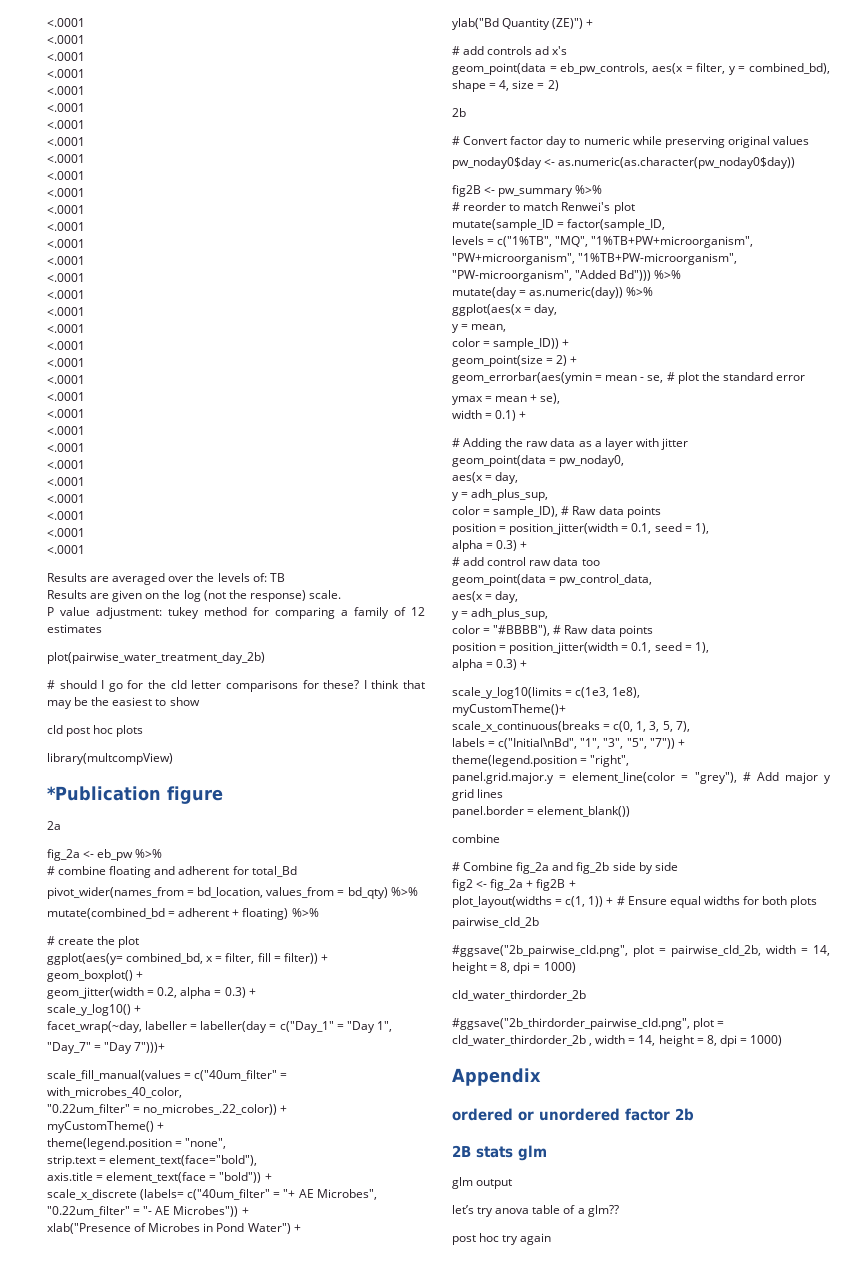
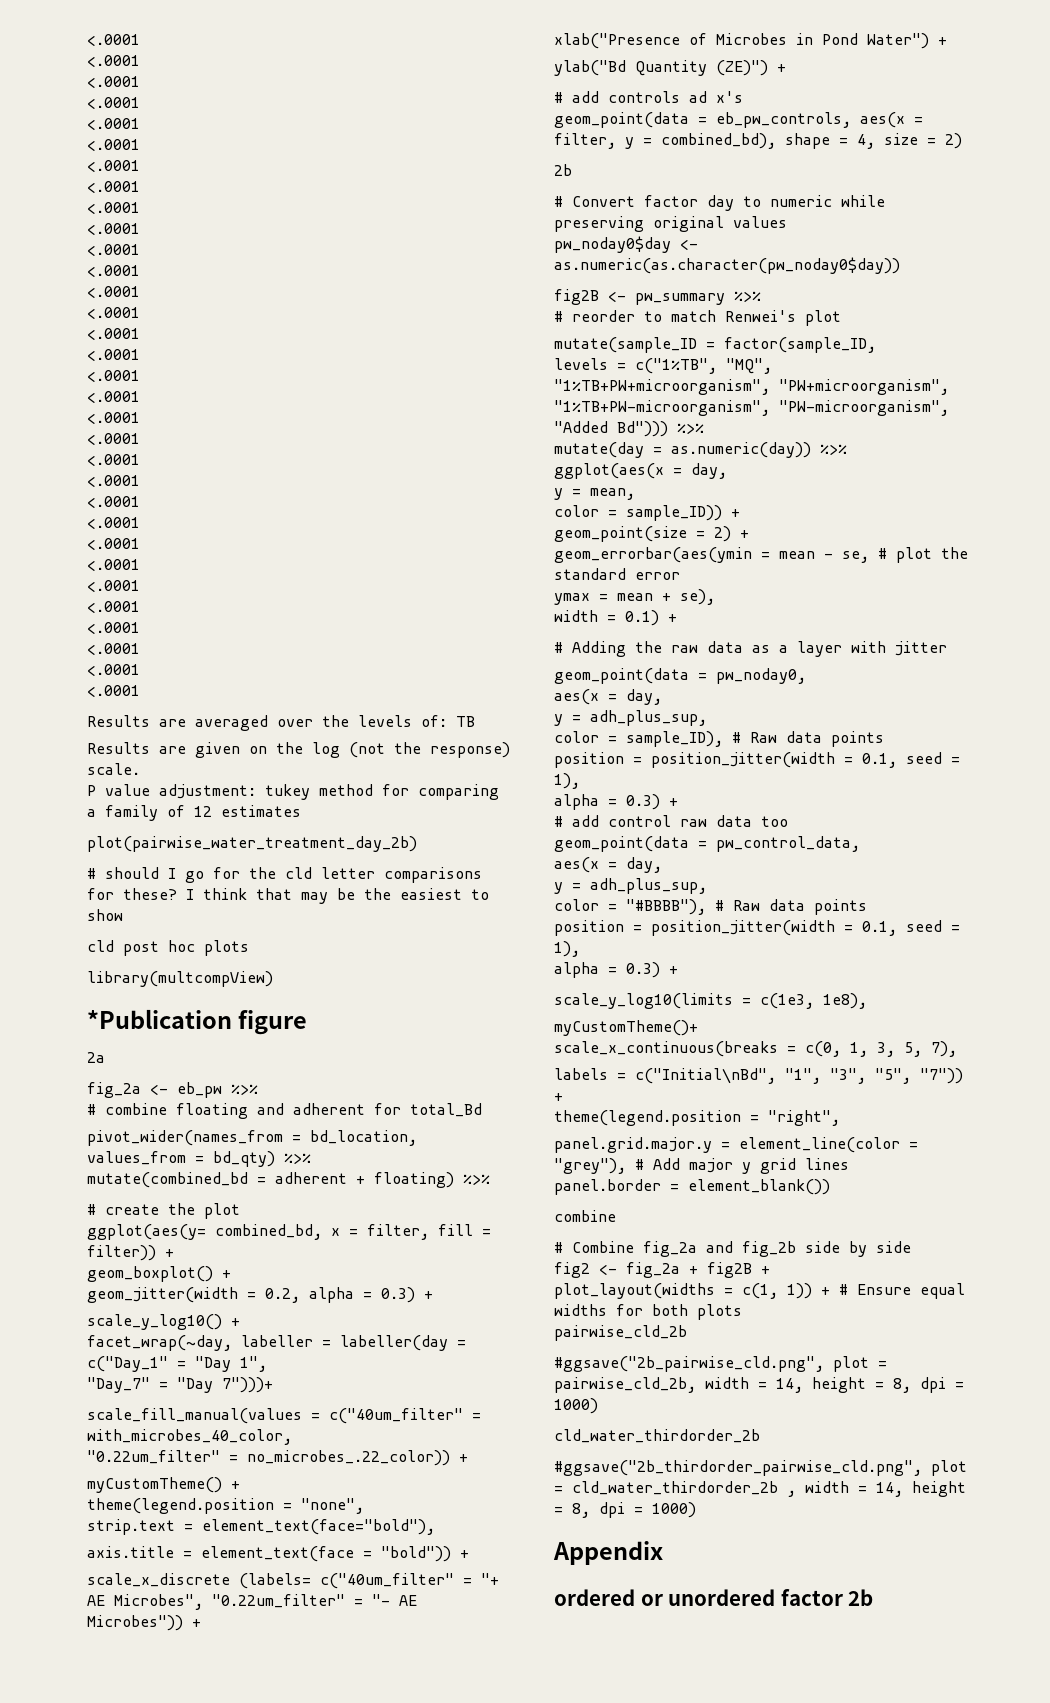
- 2B stats glm
- glm output
- let’s try anova table of a glm??
- post hoc try again

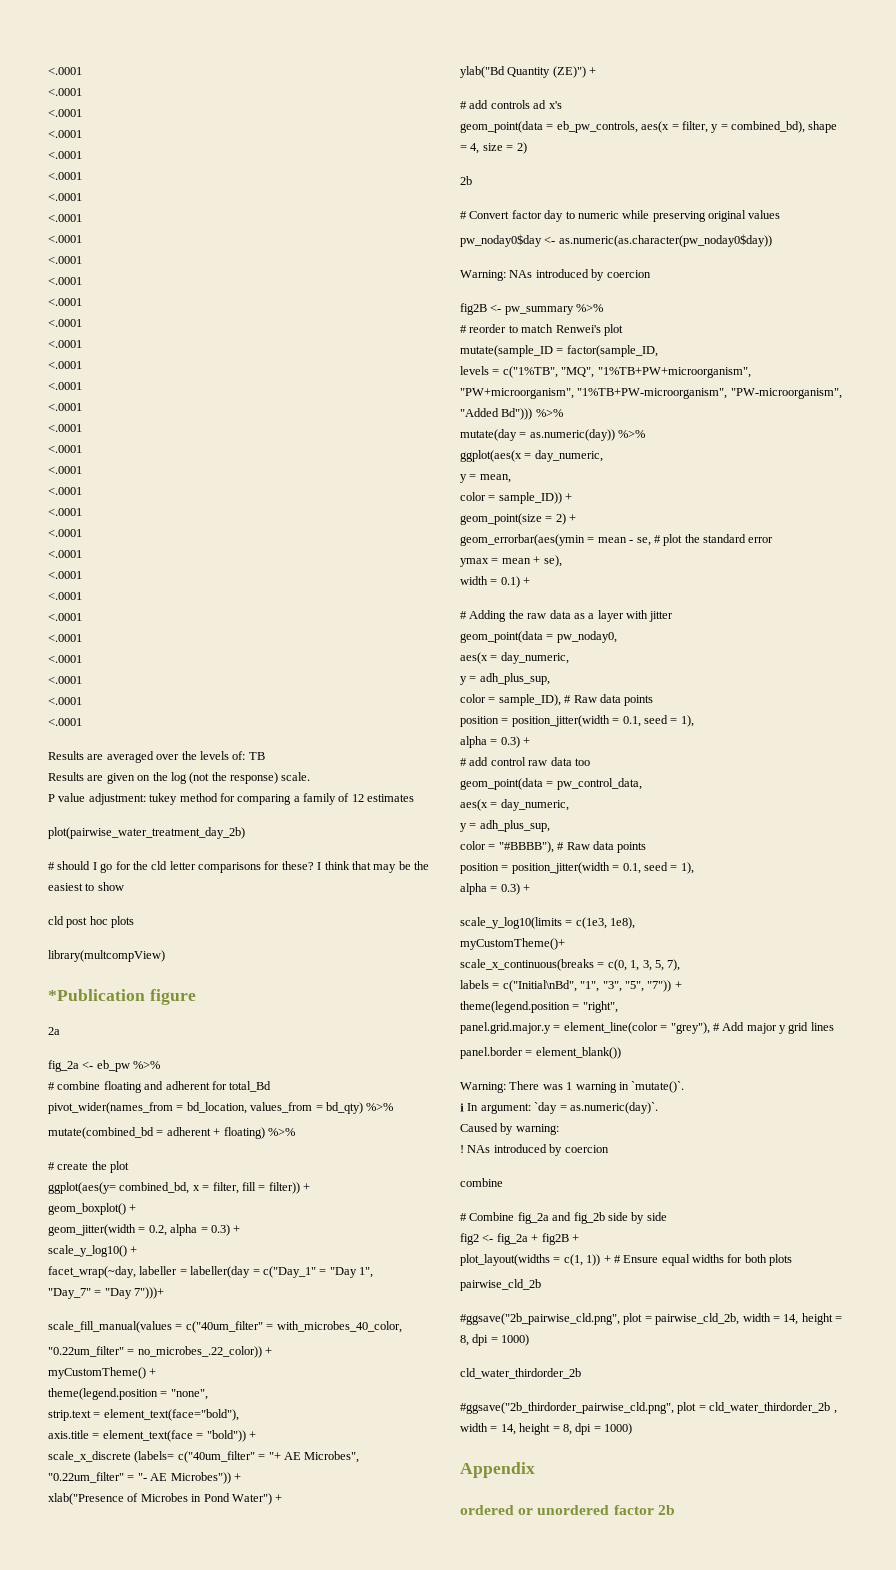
+ Warning: NAs introduced by coercion
- ggplot(aes(x = day,
+ ggplot(aes(x = day_numeric,
  geom_point(data = pw_noday0,
- aes(x = day,
+ aes(x = day_numeric,
  geom_point(data = pw_control_data,
- aes(x = day,
+ aes(x = day_numeric,
+ Warning: There was 1 warning in `mutate()`.
+ ℹ In argument: `day = as.numeric(day)`.
+ Caused by warning:
+ ! NAs introduced by coercion

